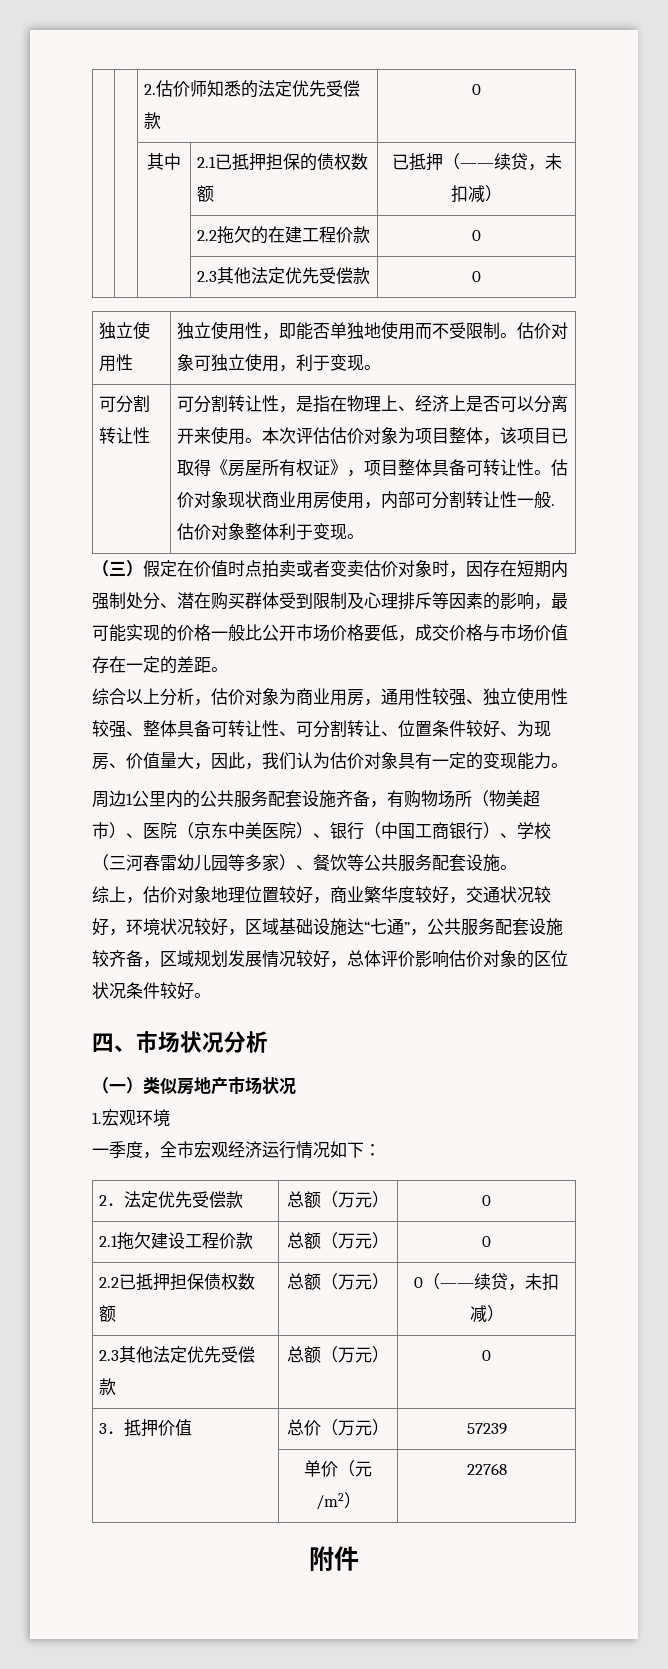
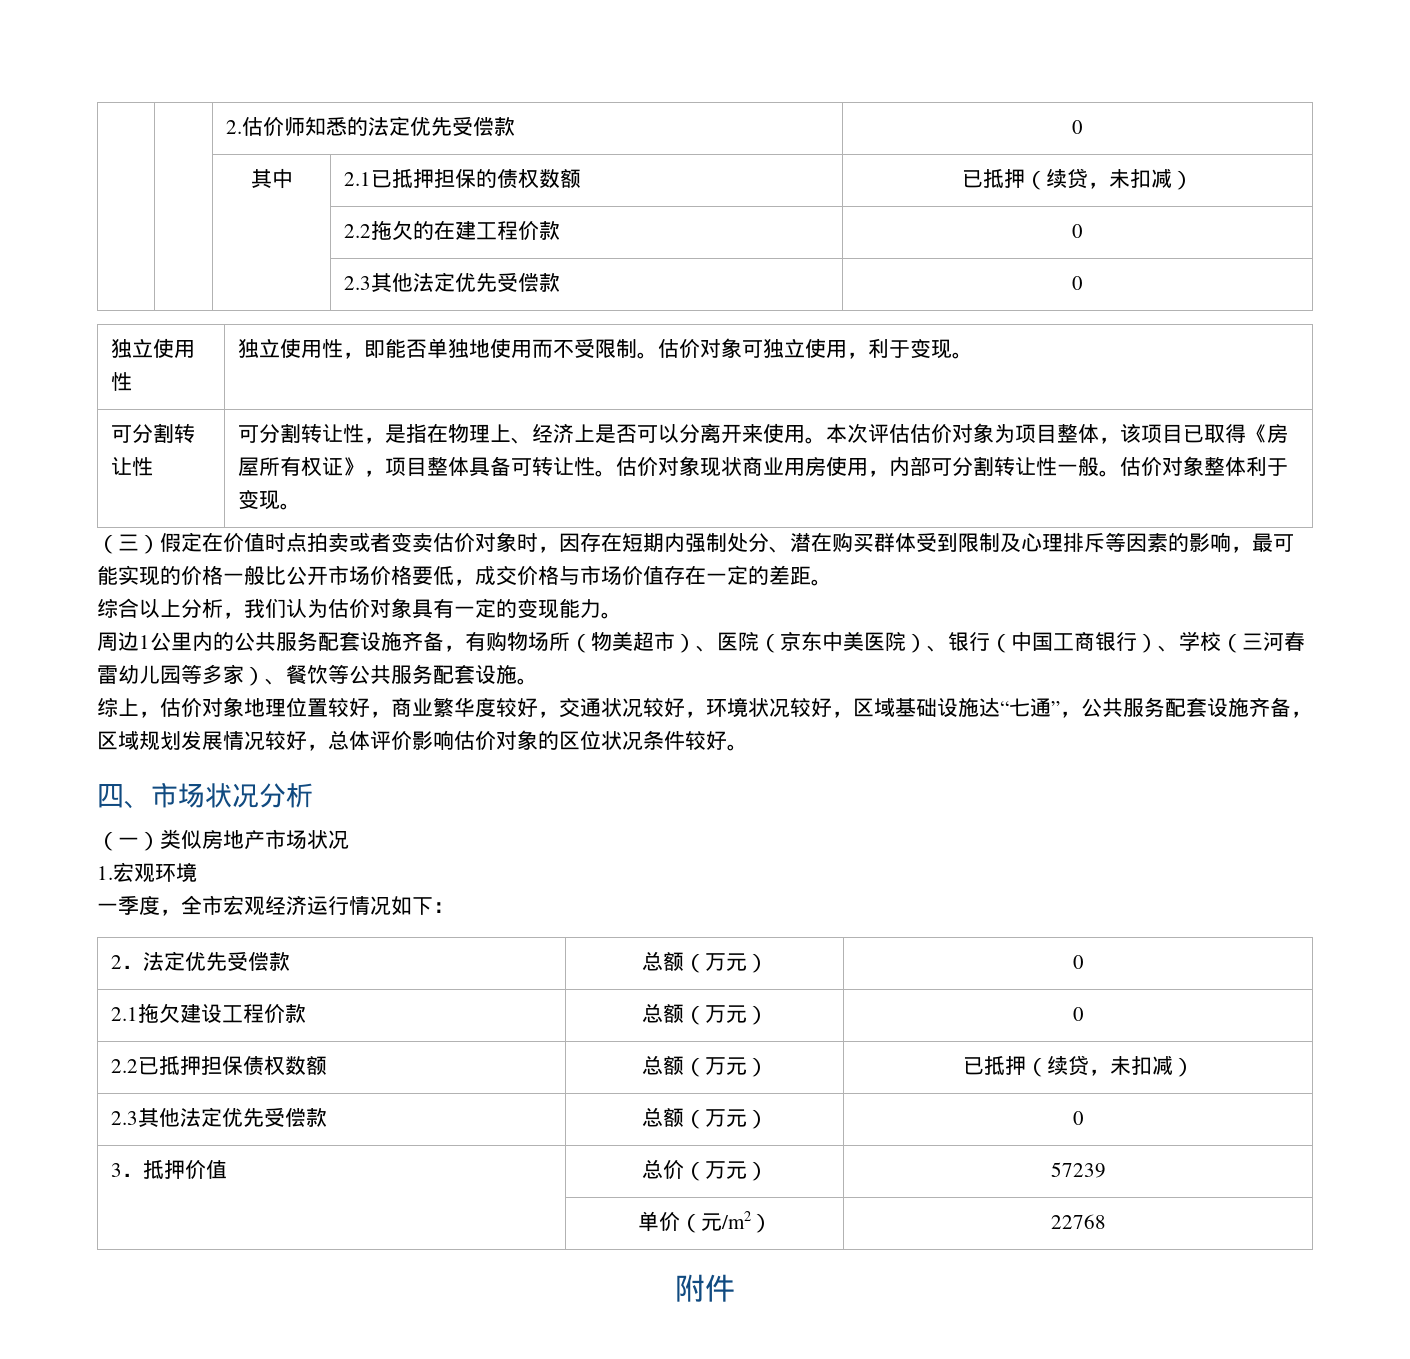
- | | 其中 | 2.1已抵押担保的债权数额 | 已抵押（——续贷，未扣减）
+ | | 其中 | 2.1已抵押担保的债权数额 | 已抵押（续贷，未扣减）
- 估价对象现状商业用房使用，内部可分割转让性一般.
+ 估价对象现状商业用房使用，内部可分割转让性一般。
- 综合以上分析，估价对象为商业用房，通用性较强、独立使用性较强、整体具备可转让性、可分割转让、位置条件较好、为现房、价值量大，因此，我们认为估价对象具有一定的变现能力。
+ 综合以上分析，我们认为估价对象具有一定的变现能力。
- 综上，估价对象地理位置较好，商业繁华度较好，交通状况较好，环境状况较好，区域基础设施达“七通”，公共服务配套设施较齐备，区域规划发展情况较好，总体评价影响估价对象的区位状况条件较好。
+ 综上，估价对象地理位置较好，商业繁华度较好，交通状况较好，环境状况较好，区域基础设施达“七通”，公共服务配套设施齐备，区域规划发展情况较好，总体评价影响估价对象的区位状况条件较好。
- 2.2已抵押担保债权数额 | 总额（万元） | 0（——续贷，未扣减）
+ 2.2已抵押担保债权数额 | 总额（万元） | 已抵押（续贷，未扣减）

